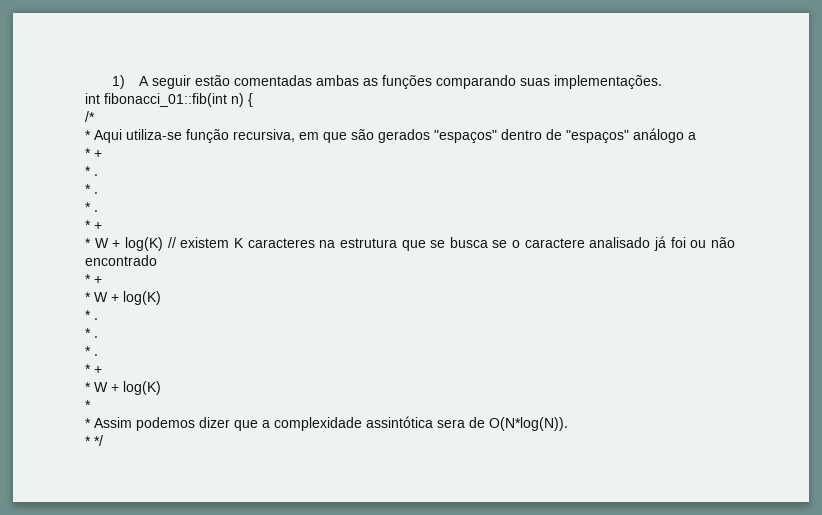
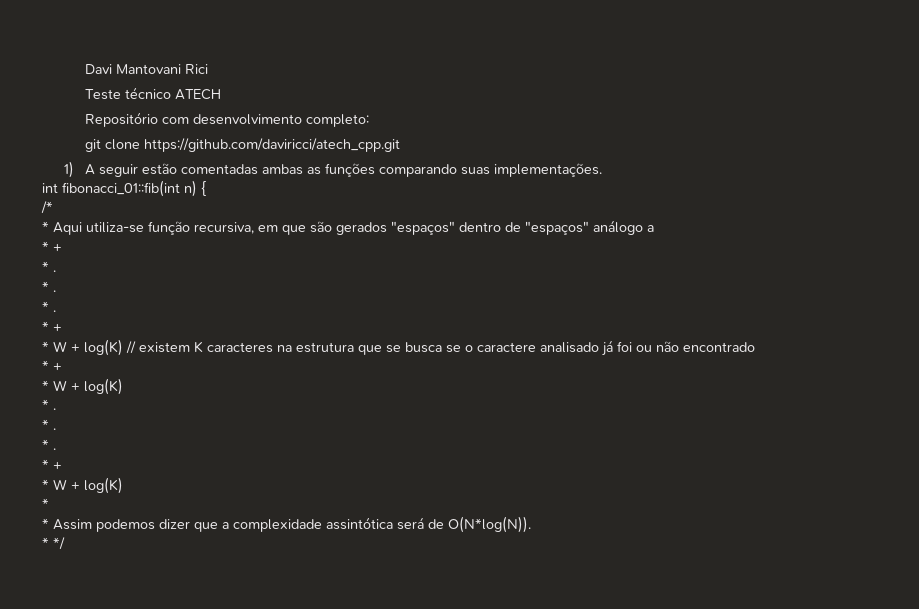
+ Davi Mantovani Rici
+ Teste técnico ATECH
+ Repositório com desenvolvimento completo:
+ git clone https://github.com/daviricci/atech_cpp.git
- * Assim podemos dizer que a complexidade assintótica sera de O(N*log(N)).
+ * Assim podemos dizer que a complexidade assintótica será de O(N*log(N)).

